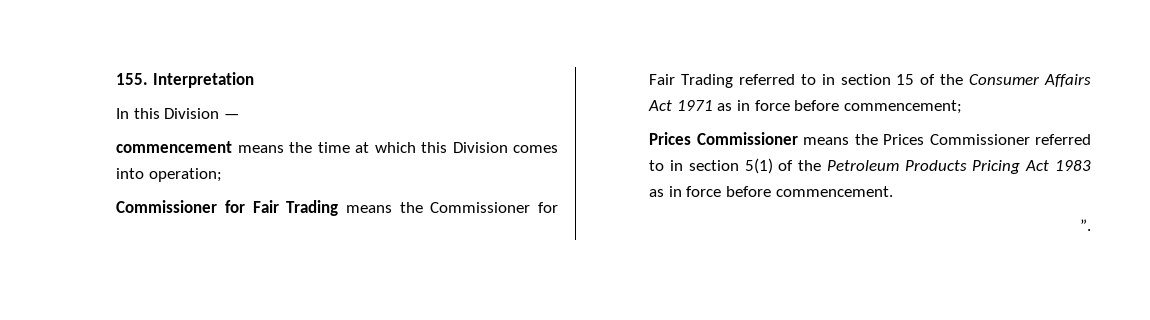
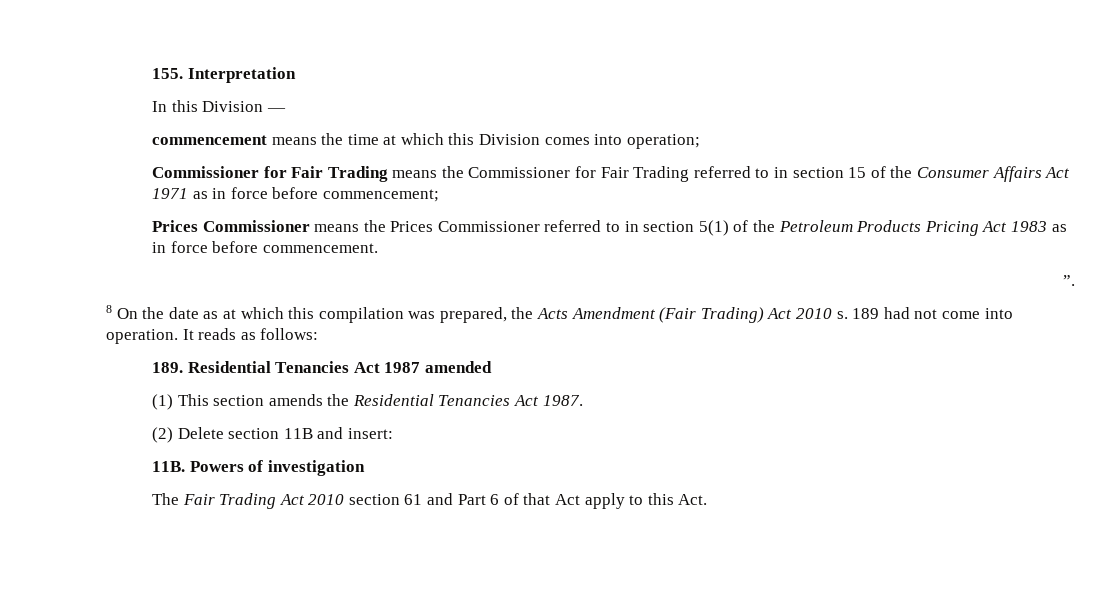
+ 8 On the date as at which this compilation was prepared, the Acts Amendment (Fair Trading) Act 2010 s. 189 had not come into operation. It reads as follows:
+ 189. Residential Tenancies Act 1987 amended
+ (1) This section amends the Residential Tenancies Act 1987.
+ (2) Delete section 11B and insert:
+ 11B. Powers of investigation
+ The Fair Trading Act 2010 section 61 and Part 6 of that Act apply to this Act.

